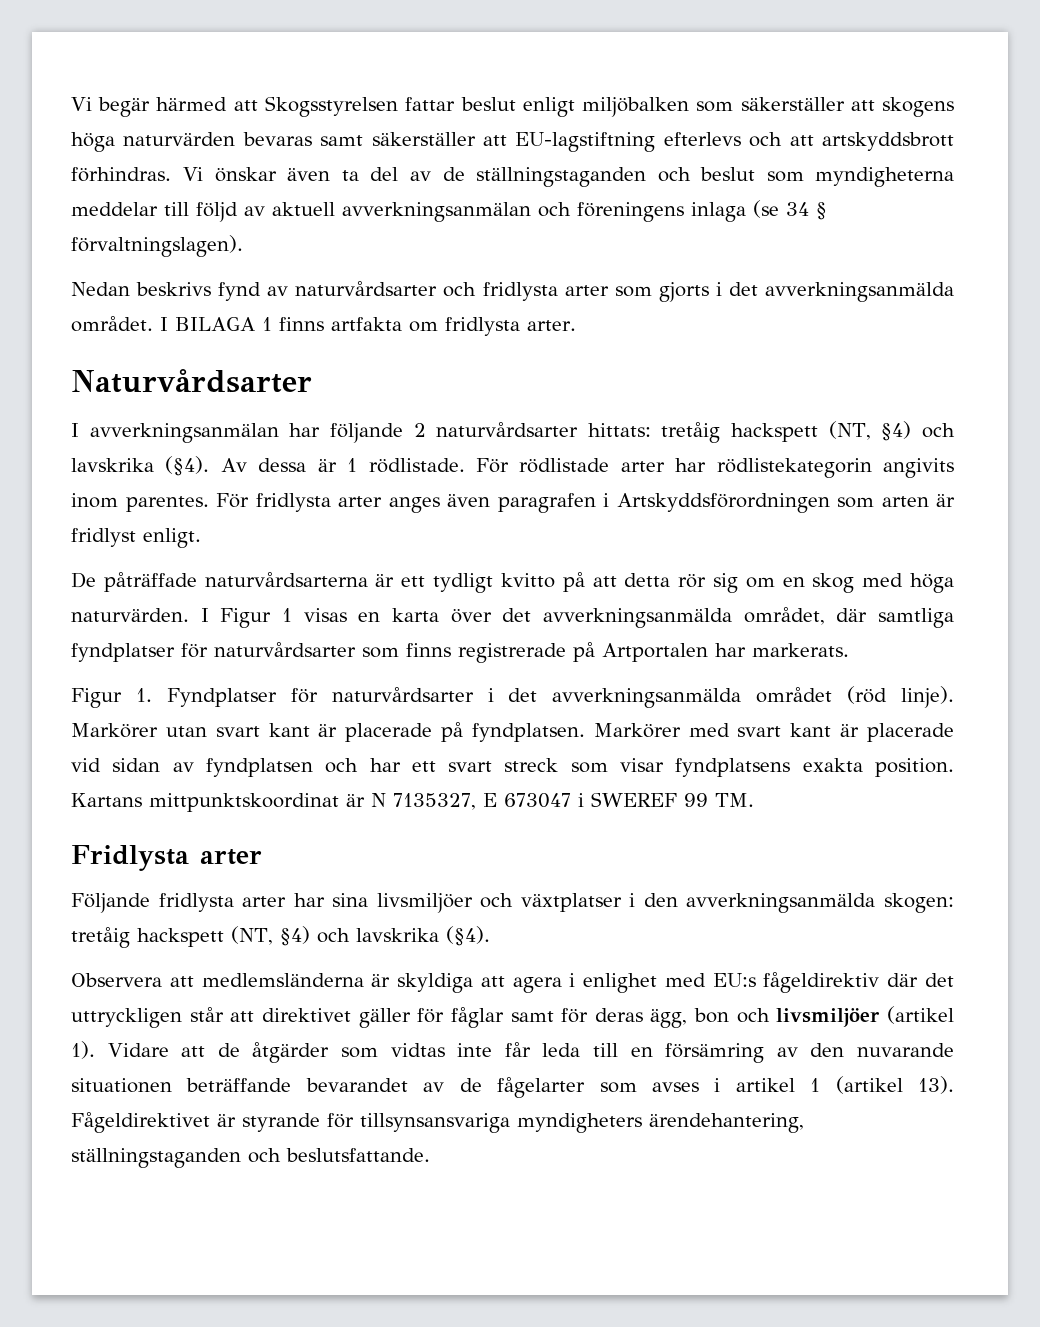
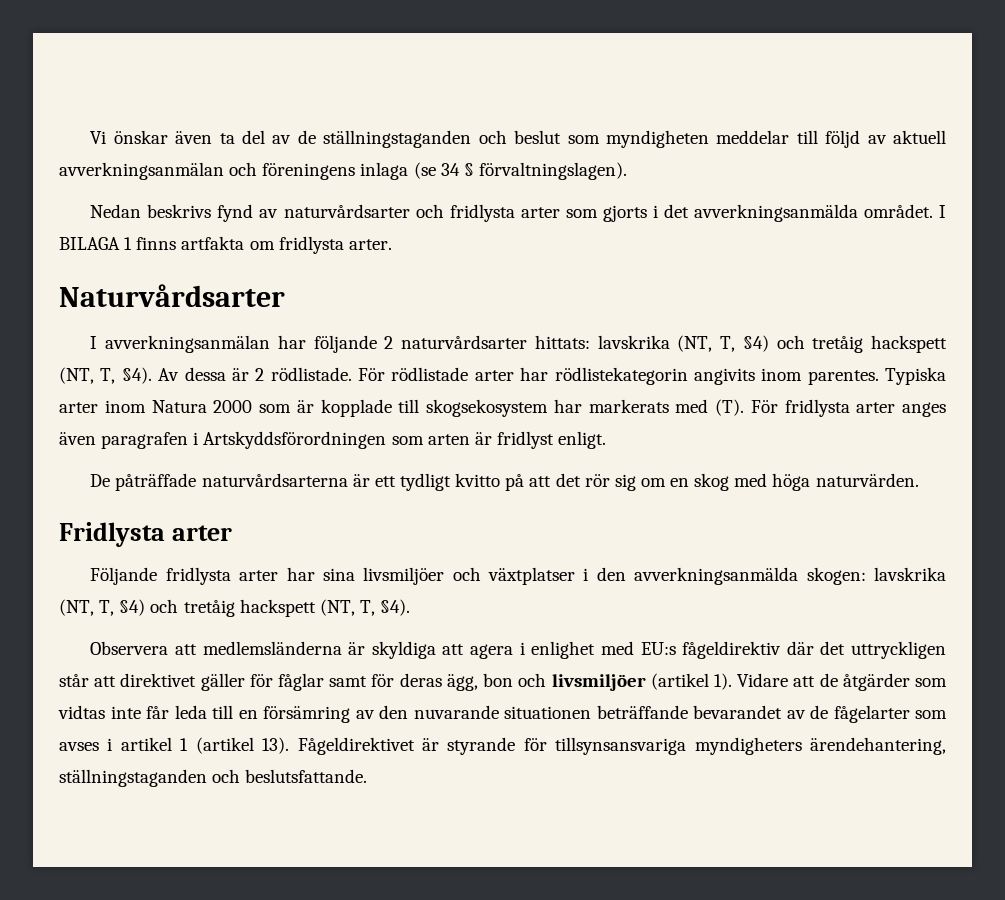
- Vi begär härmed att Skogsstyrelsen fattar beslut enligt miljöbalken som säkerställer att skogens höga naturvärden bevaras samt säkerställer att EU-lagstiftning efterlevs och att artskyddsbrott förhindras. Vi önskar även ta del av de ställningstaganden och beslut som myndigheterna meddelar till följd av aktuell avverkningsanmälan och föreningens inlaga (se 34 § förvaltningslagen).
+ Vi önskar även ta del av de ställningstaganden och beslut som myndigheten meddelar till följd av aktuell avverkningsanmälan och föreningens inlaga (se 34 § förvaltningslagen).
- I avverkningsanmälan har följande 2 naturvårdsarter hittats: tretåig hackspett (NT, §4) och lavskrika (§4).
+ I avverkningsanmälan har följande 2 naturvårdsarter hittats: lavskrika (NT, T, §4) och tretåig hackspett (NT, T, §4).
- Av dessa är 1 rödlistade.
+ Av dessa är 2 rödlistade.
- För fridlysta arter anges även paragrafen i Artskyddsförordningen som arten är fridlyst enligt.
+ Typiska arter inom Natura 2000 som är kopplade till skogsekosystem har markerats med (T). För fridlysta arter anges även paragrafen i Artskyddsförordningen som arten är fridlyst enligt.
- De påträffade naturvårdsarterna är ett tydligt kvitto på att detta rör sig om en skog med höga naturvärden. I Figur 1 visas en karta över det avverkningsanmälda området, där samtliga fyndplatser för naturvårdsarter som finns registrerade på Artportalen har markerats.
- Figur 1. Fyndplatser för naturvårdsarter i det avverkningsanmälda området (röd linje). Markörer utan svart kant är placerade på fyndplatsen. Markörer med svart kant är placerade vid sidan av fyndplatsen och har ett svart streck som visar fyndplatsens exakta position. Kartans mittpunktskoordinat är N 7135327, E 673047 i SWEREF 99 TM.
+ De påträffade naturvårdsarterna är ett tydligt kvitto på att det rör sig om en skog med höga naturvärden.
- Följande fridlysta arter har sina livsmiljöer och växtplatser i den avverkningsanmälda skogen: tretåig hackspett (NT, §4) och lavskrika (§4).
+ Följande fridlysta arter har sina livsmiljöer och växtplatser i den avverkningsanmälda skogen: lavskrika (NT, T, §4) och tretåig hackspett (NT, T, §4).

